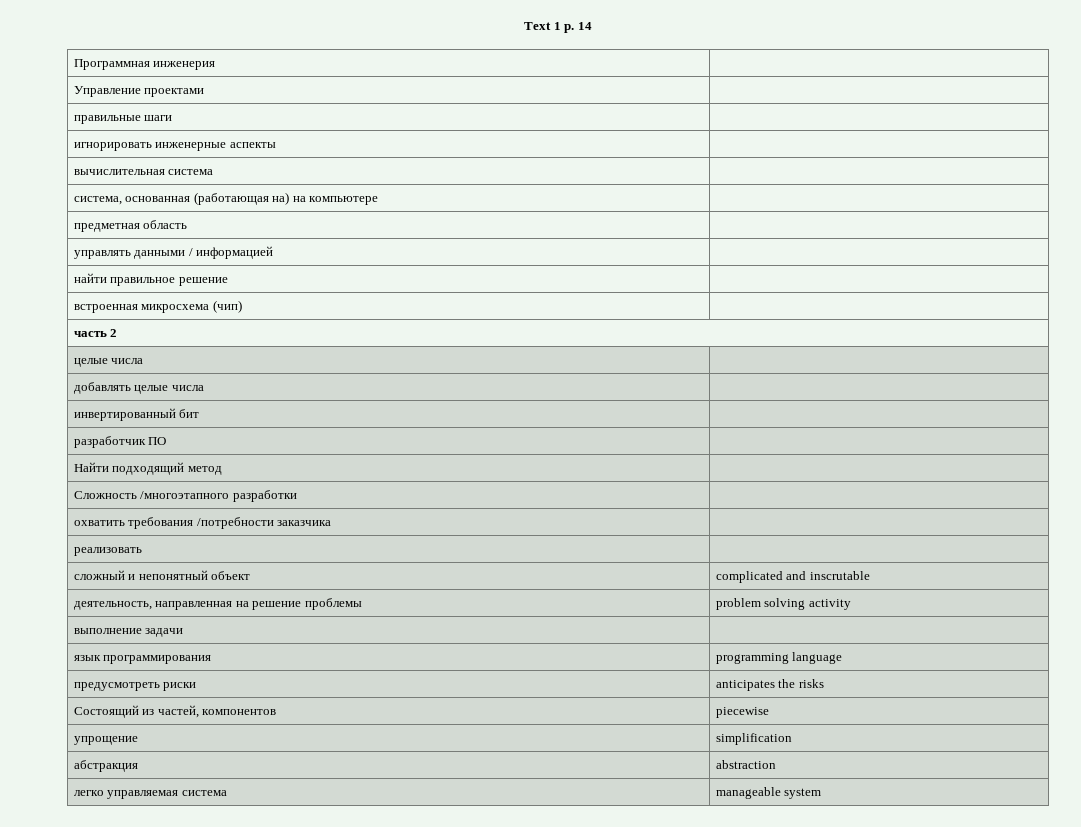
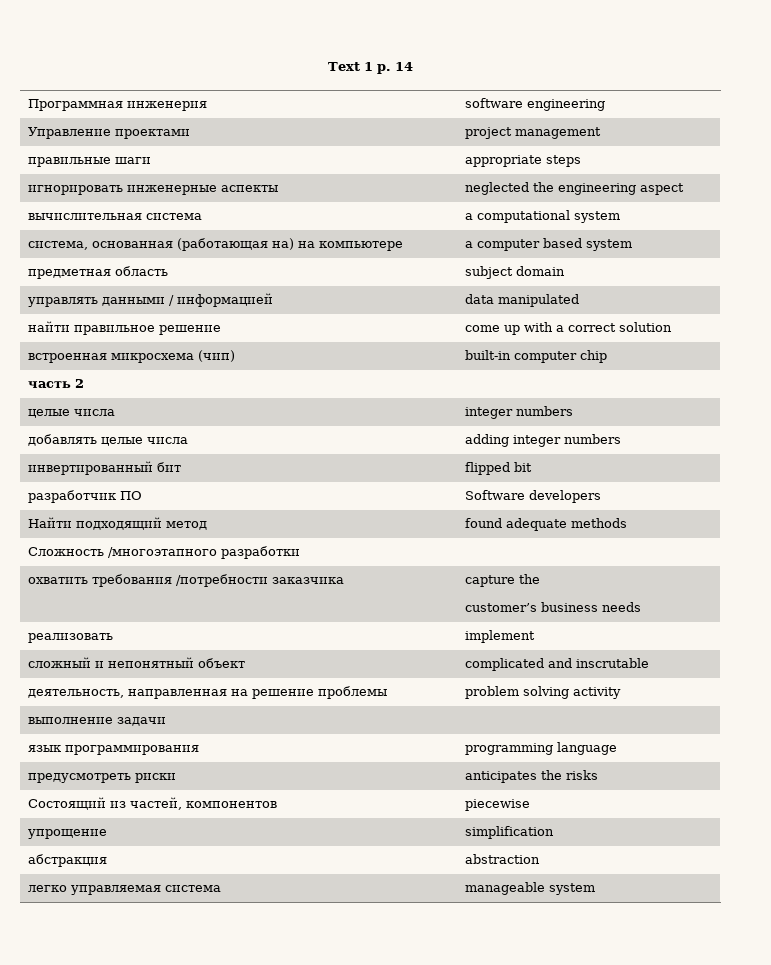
- Программная инженерия |
+ Программная инженерия | software engineering
- Управление проектами |
+ Управление проектами | project management
- правильные шаги |
+ правильные шаги | appropriate steps
- игнорировать инженерные аспекты |
+ игнорировать инженерные аспекты | neglected the engineering aspect
- вычислительная система |
+ вычислительная система | a computational system
- система, основанная (работающая на) на компьютере |
+ система, основанная (работающая на) на компьютере | a computer based system
- предметная область |
+ предметная область | subject domain
- управлять данными / информацией |
+ управлять данными / информацией | data manipulated
- найти правильное решение |
+ найти правильное решение | come up with a correct solution
- встроенная микросхема (чип) |
+ встроенная микросхема (чип) | built-in computer chip
  часть 2
- целые числа |
+ целые числа | integer numbers
- добавлять целые числа |
+ добавлять целые числа | adding integer numbers
- инвертированный бит |
+ инвертированный бит | flipped bit
- разработчик ПО |
+ разработчик ПО | Software developers
- Найти подходящий метод |
+ Найти подходящий метод | found adequate methods
- охватить требования /потребности заказчика |
+ охватить требования /потребности заказчика | capture the
+ customer’s business needs
- реализовать |
+ реализовать | implement

